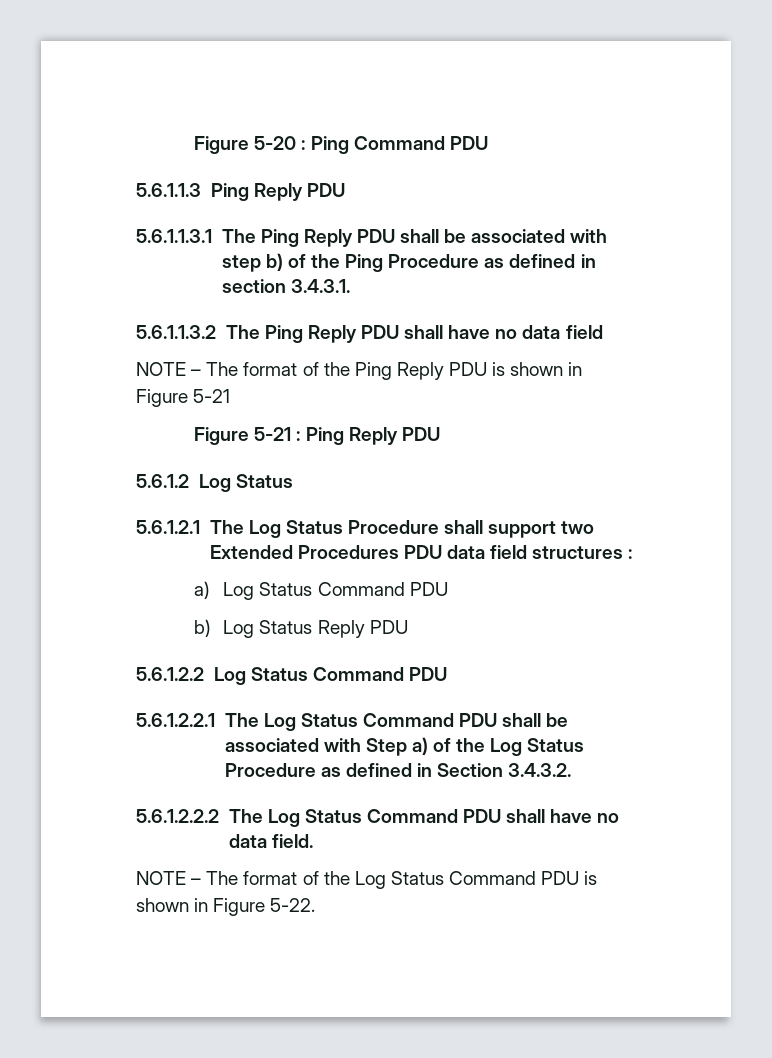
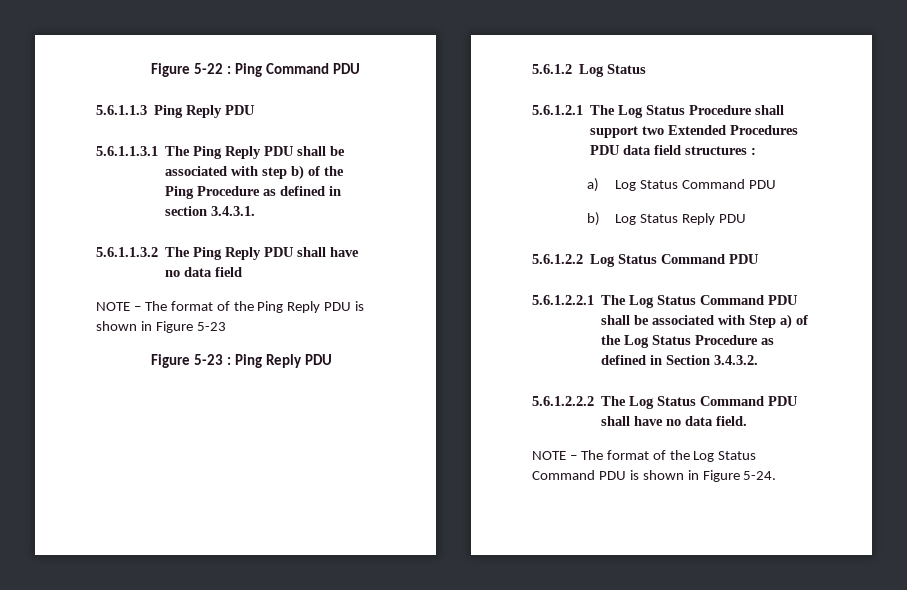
- Figure 5-20 : Ping Command PDU
+ Figure 5-22 : Ping Command PDU
- NOTE – The format of the Ping Reply PDU is shown in Figure 5-21
- Figure 5-21 : Ping Reply PDU
+ NOTE – The format of the Ping Reply PDU is shown in Figure 5-23
+ Figure 5-23 : Ping Reply PDU
- NOTE – The format of the Log Status Command PDU is shown in Figure 5-22.
+ NOTE – The format of the Log Status Command PDU is shown in Figure 5-24.

